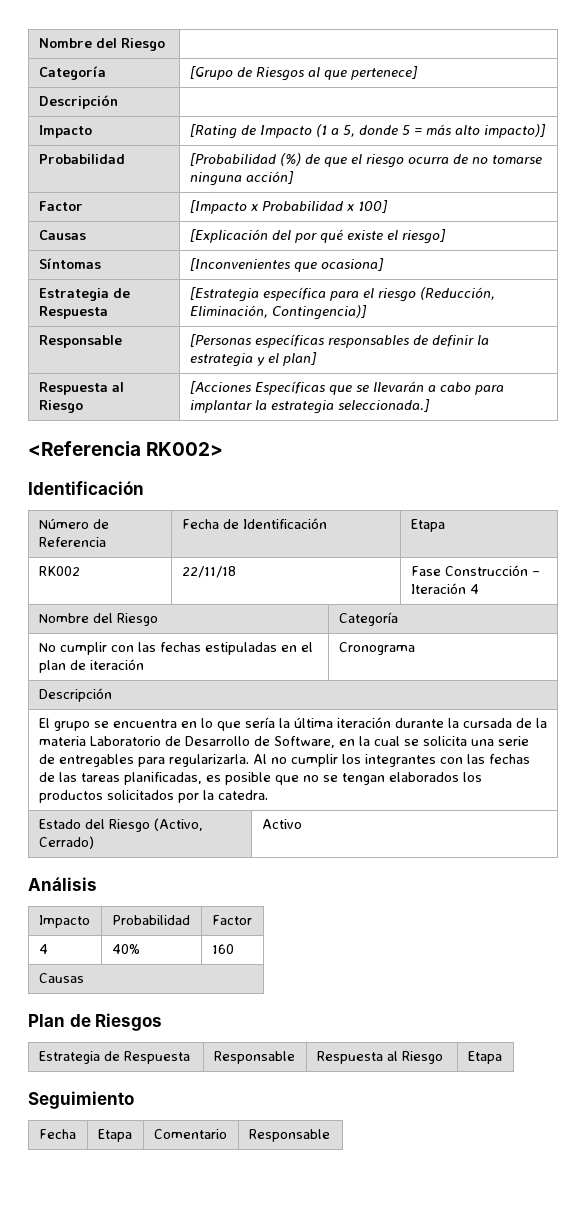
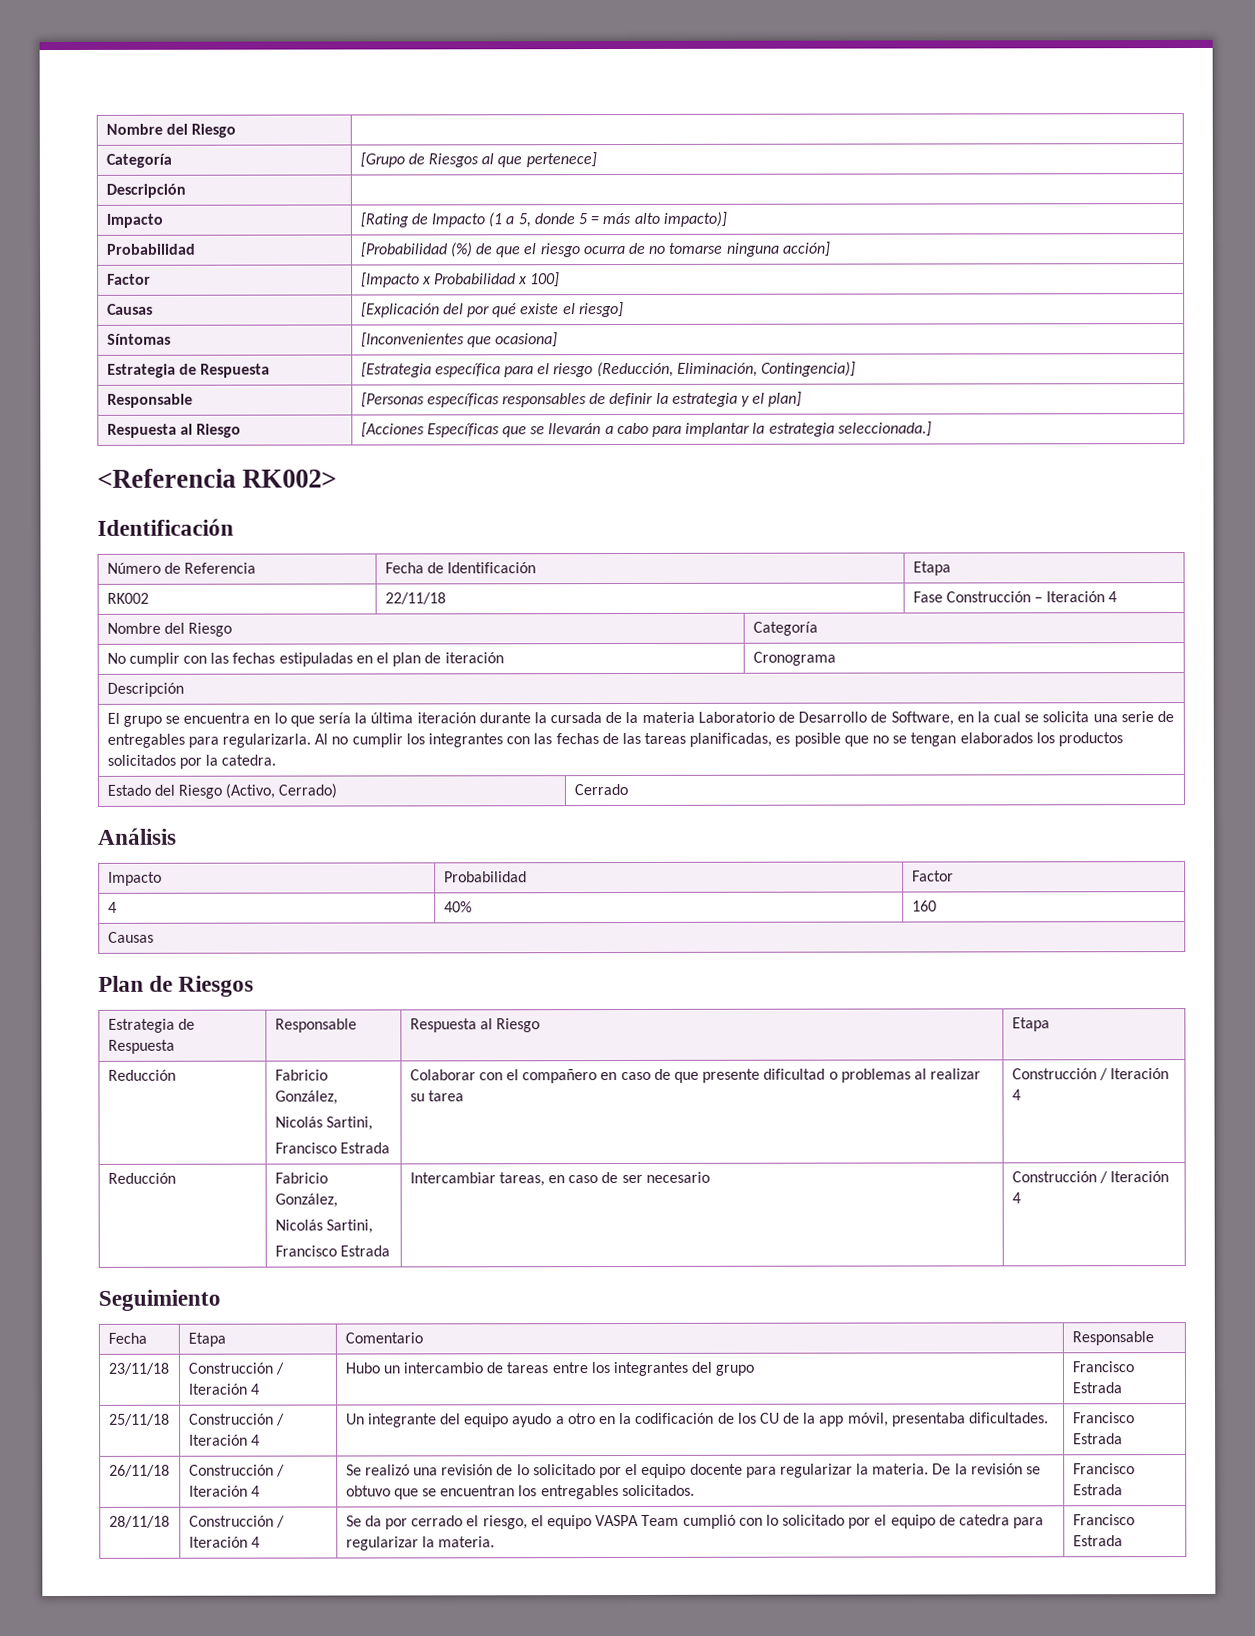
- Estado del Riesgo (Activo, Cerrado) | Activo
+ Estado del Riesgo (Activo, Cerrado) | Cerrado
  Estrategia de Respuesta | Responsable | Respuesta al Riesgo | Etapa
+ Reducción | Fabricio González,
+ Nicolás Sartini,
+ Francisco Estrada | Colaborar con el compañero en caso de que presente dificultad o problemas al realizar su tarea | Construcción / Iteración 4
+ Reducción | Fabricio González,
+ Nicolás Sartini,
+ Francisco Estrada | Intercambiar tareas, en caso de ser necesario | Construcción / Iteración 4
+ 23/11/18 | Construcción / Iteración 4 | Hubo un intercambio de tareas entre los integrantes del grupo | Francisco Estrada
+ 25/11/18 | Construcción / Iteración 4 | Un integrante del equipo ayudo a otro en la codificación de los CU de la app móvil, presentaba dificultades. | Francisco Estrada
+ 26/11/18 | Construcción / Iteración 4 | Se realizó una revisión de lo solicitado por el equipo docente para regularizar la materia. De la revisión se obtuvo que se encuentran los entregables solicitados. | Francisco Estrada
+ 28/11/18 | Construcción / Iteración 4 | Se da por cerrado el riesgo, el equipo VASPA Team cumplió con lo solicitado por el equipo de catedra para regularizar la materia. | Francisco Estrada

